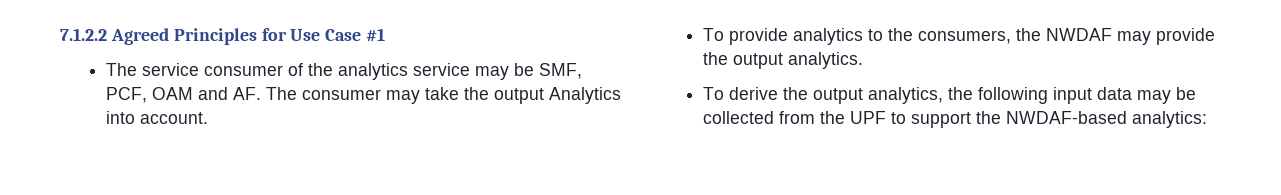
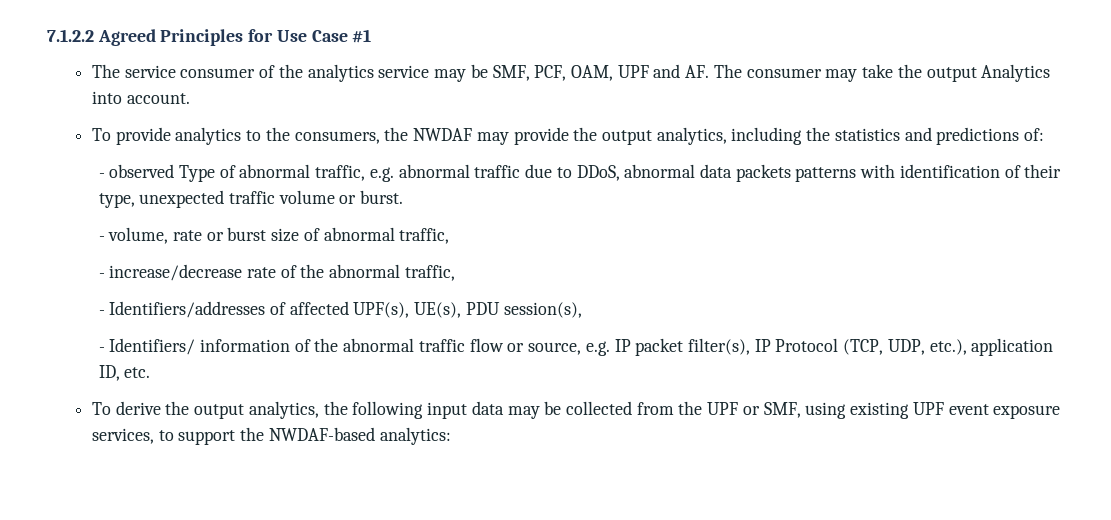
- The service consumer of the analytics service may be SMF, PCF, OAM and AF. The consumer may take the output Analytics into account.
+ The service consumer of the analytics service may be SMF, PCF, OAM, UPF and AF. The consumer may take the output Analytics into account.
- To provide analytics to the consumers, the NWDAF may provide the output analytics.
+ To provide analytics to the consumers, the NWDAF may provide the output analytics, including the statistics and predictions of:
+ - observed Type of abnormal traffic, e.g. abnormal traffic due to DDoS, abnormal data packets patterns with identification of their type, unexpected traffic volume or burst.
+ - volume, rate or burst size of abnormal traffic,
+ - increase/decrease rate of the abnormal traffic,
+ - Identifiers/addresses of affected UPF(s), UE(s), PDU session(s),
+ - Identifiers/ information of the abnormal traffic flow or source, e.g. IP packet filter(s), IP Protocol (TCP, UDP, etc.), application ID, etc.
- To derive the output analytics, the following input data may be collected from the UPF to support the NWDAF-based analytics:
+ To derive the output analytics, the following input data may be collected from the UPF or SMF, using existing UPF event exposure services, to support the NWDAF-based analytics:

